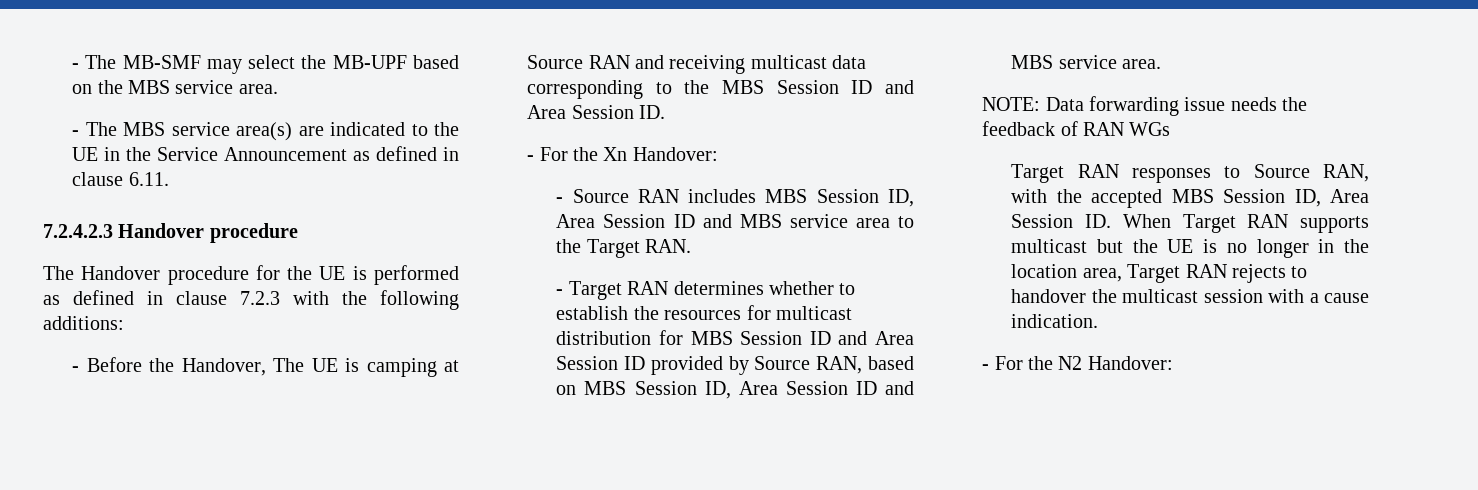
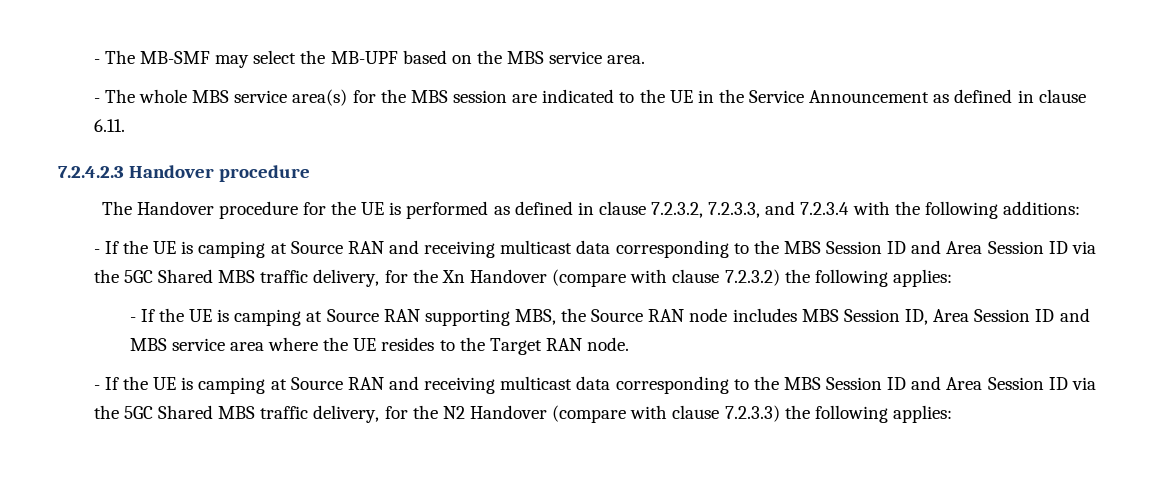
- - The MBS service area(s) are indicated to the UE in the Service Announcement as defined in clause 6.11.
+ - The whole MBS service area(s) for the MBS session are indicated to the UE in the Service Announcement as defined in clause 6.11.
- The Handover procedure for the UE is performed as defined in clause 7.2.3 with the following additions:
+ The Handover procedure for the UE is performed as defined in clause 7.2.3.2, 7.2.3.3, and 7.2.3.4 with the following additions:
- - Before the Handover, The UE is camping at Source RAN and receiving multicast data corresponding to the MBS Session ID and Area Session ID.
- - For the Xn Handover:
- - Source RAN includes MBS Session ID, Area Session ID and MBS service area to the Target RAN.
- - Target RAN determines whether to establish the resources for multicast distribution for MBS Session ID and Area Session ID provided by Source RAN, based on MBS Session ID, Area Session ID and MBS service area.
- NOTE: Data forwarding issue needs the feedback of RAN WGs
- Target RAN responses to Source RAN, with the accepted MBS Session ID, Area Session ID. When Target RAN supports multicast but the UE is no longer in the location area, Target RAN rejects to handover the multicast session with a cause indication.
- - For the N2 Handover:
+ - If the UE is camping at Source RAN and receiving multicast data corresponding to the MBS Session ID and Area Session ID via the 5GC Shared MBS traffic delivery, for the Xn Handover (compare with clause 7.2.3.2) the following applies:
+ - If the UE is camping at Source RAN supporting MBS, the Source RAN node includes MBS Session ID, Area Session ID and MBS service area where the UE resides to the Target RAN node.
+ - If the UE is camping at Source RAN and receiving multicast data corresponding to the MBS Session ID and Area Session ID via the 5GC Shared MBS traffic delivery, for the N2 Handover (compare with clause 7.2.3.3) the following applies:

